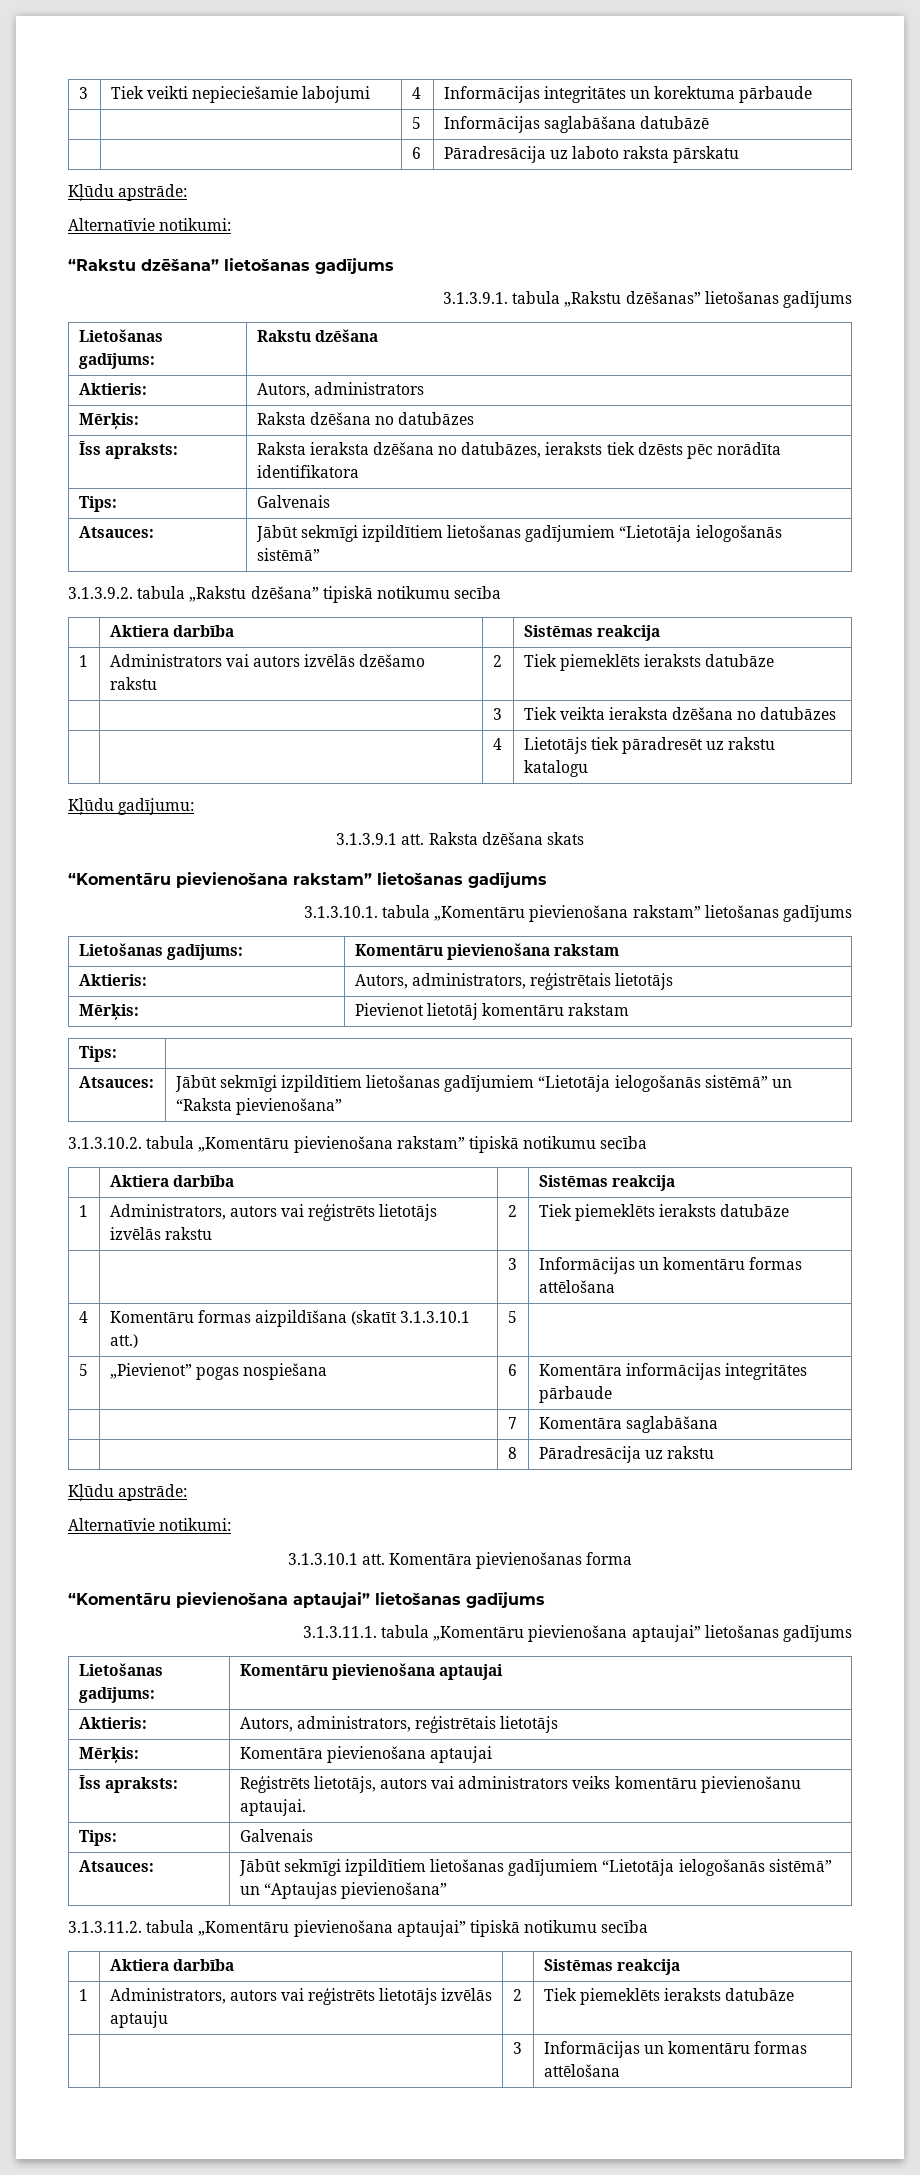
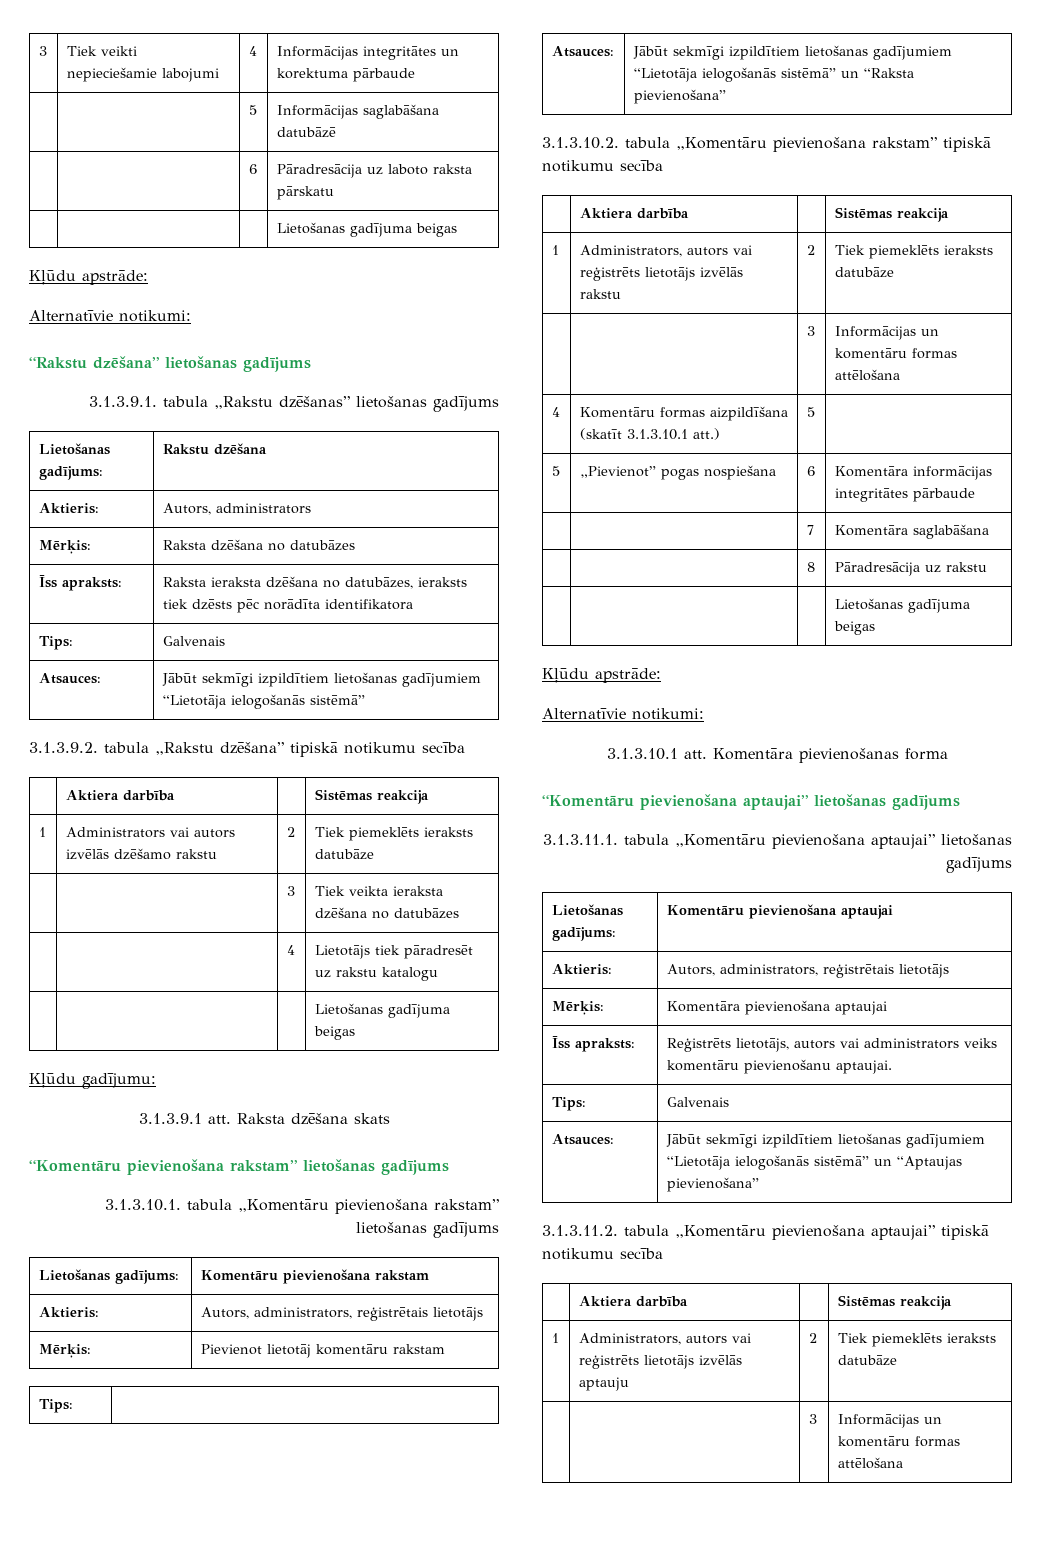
  | | 6 | Pāradresācija uz laboto raksta pārskatu
+ | | | Lietošanas gadījuma beigas
  | | 4 | Lietotājs tiek pāradresēt uz rakstu katalogu
+ | | | Lietošanas gadījuma beigas
  | | 8 | Pāradresācija uz rakstu
+ | | | Lietošanas gadījuma beigas

